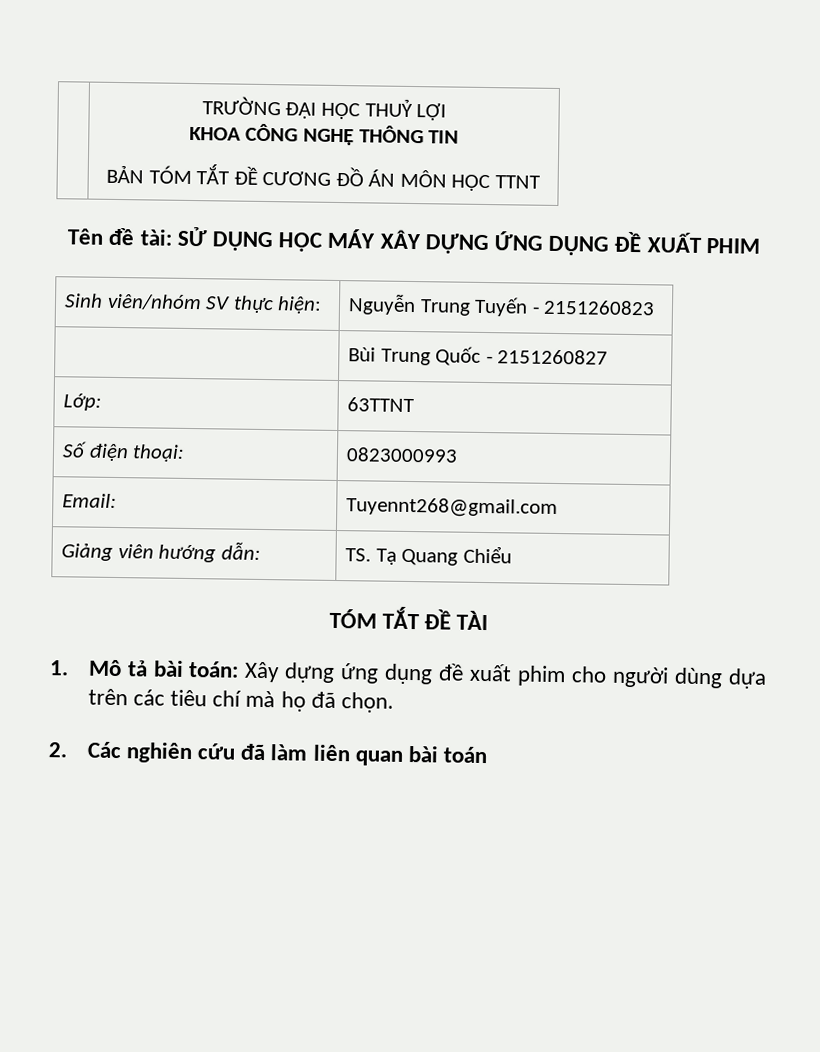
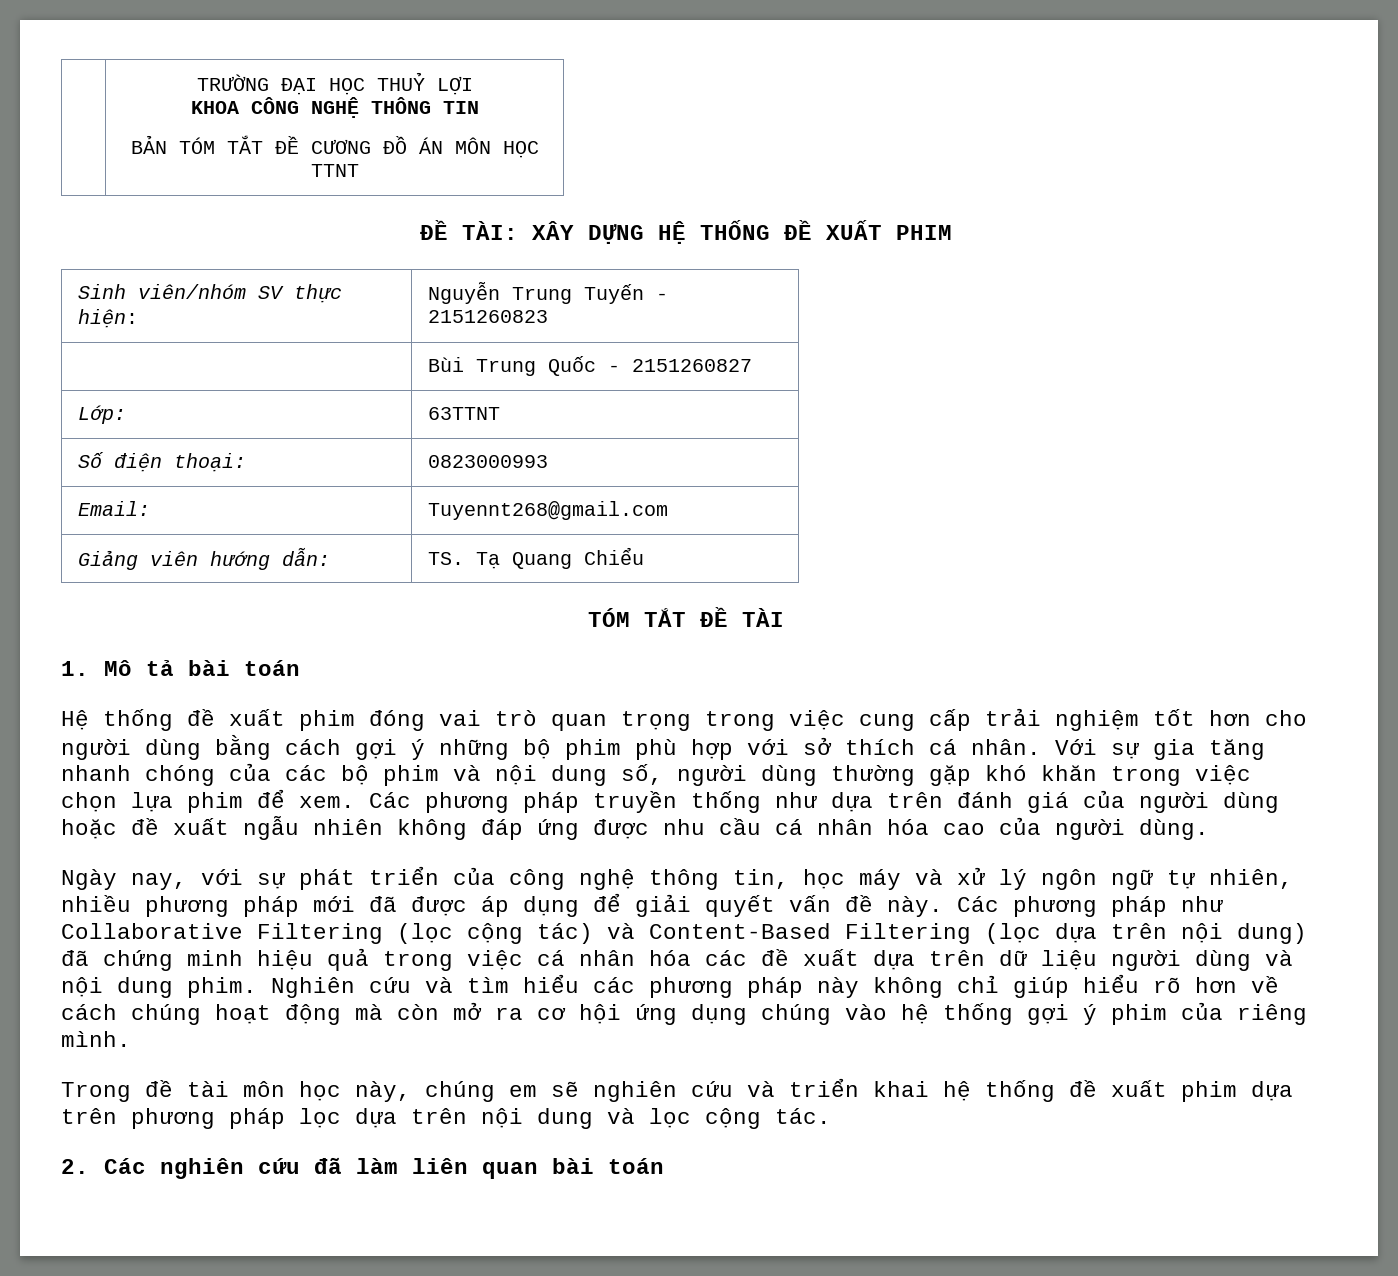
- Tên đề tài: SỬ DỤNG HỌC MÁY XÂY DỰNG ỨNG DỤNG ĐỀ XUẤT PHIM
+ ĐỀ TÀI: XÂY DỰNG HỆ THỐNG ĐỀ XUẤT PHIM
- 1. Mô tả bài toán: Xây dựng ứng dụng đề xuất phim cho người dùng dựa trên các tiêu chí mà họ đã chọn.
+ 1. Mô tả bài toán
+ Hệ thống đề xuất phim đóng vai trò quan trọng trong việc cung cấp trải nghiệm tốt hơn cho người dùng bằng cách gợi ý những bộ phim phù hợp với sở thích cá nhân. Với sự gia tăng nhanh chóng của các bộ phim và nội dung số, người dùng thường gặp khó khăn trong việc chọn lựa phim để xem. Các phương pháp truyền thống như dựa trên đánh giá của người dùng hoặc đề xuất ngẫu nhiên không đáp ứng được nhu cầu cá nhân hóa cao của người dùng.
+ Ngày nay, với sự phát triển của công nghệ thông tin, học máy và xử lý ngôn ngữ tự nhiên, nhiều phương pháp mới đã được áp dụng để giải quyết vấn đề này. Các phương pháp như Collaborative Filtering (lọc cộng tác) và Content-Based Filtering (lọc dựa trên nội dung) đã chứng minh hiệu quả trong việc cá nhân hóa các đề xuất dựa trên dữ liệu người dùng và nội dung phim. Nghiên cứu và tìm hiểu các phương pháp này không chỉ giúp hiểu rõ hơn về cách chúng hoạt động mà còn mở ra cơ hội ứng dụng chúng vào hệ thống gợi ý phim của riêng mình.
+ Trong đề tài môn học này, chúng em sẽ nghiên cứu và triển khai hệ thống đề xuất phim dựa trên phương pháp lọc dựa trên nội dung và lọc cộng tác.

